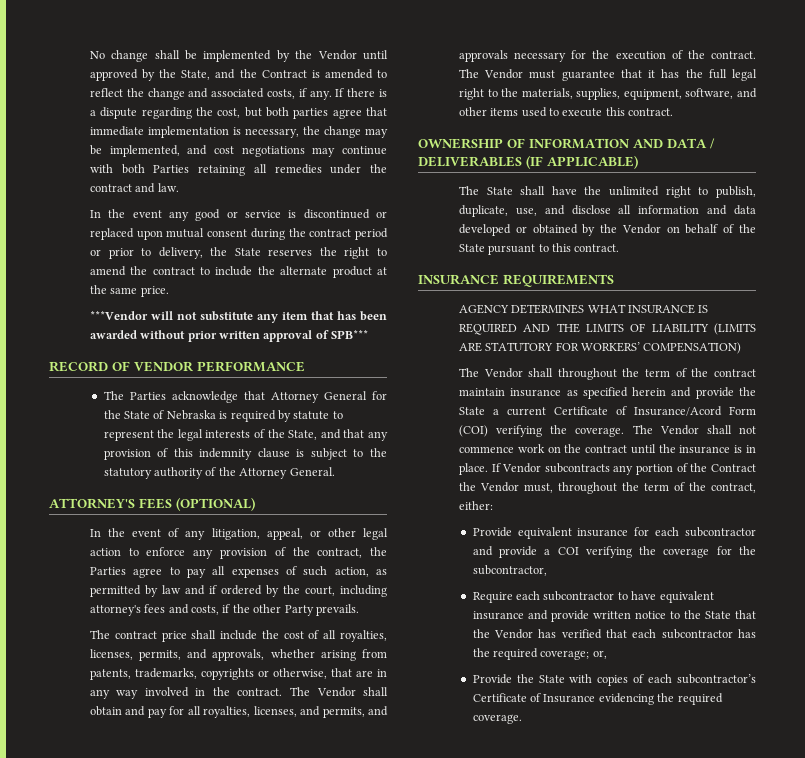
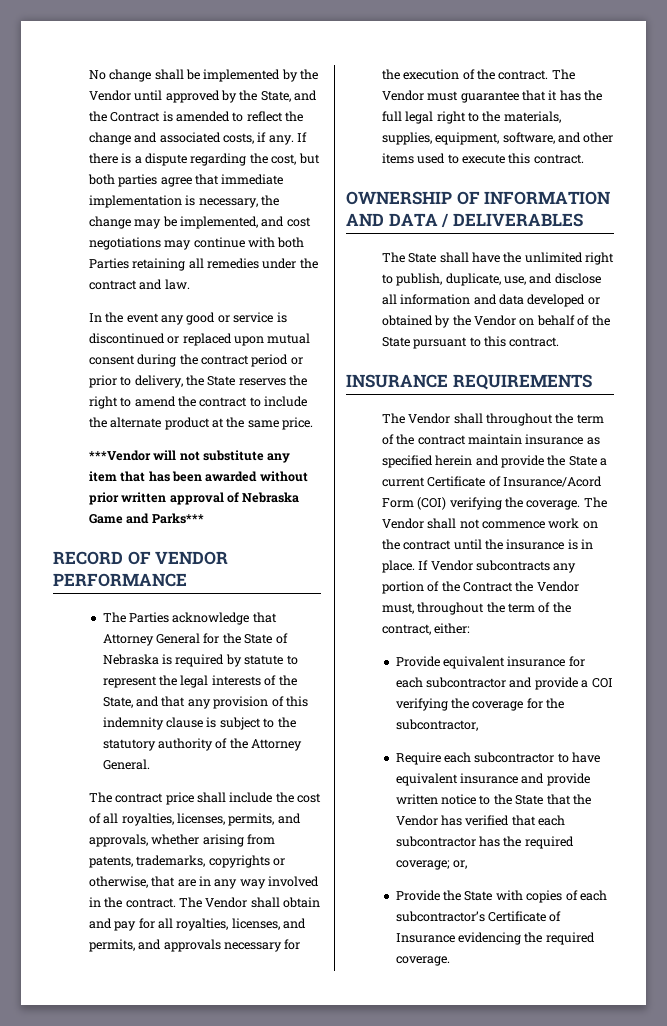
- ***Vendor will not substitute any item that has been awarded without prior written approval of SPB***
+ ***Vendor will not substitute any item that has been awarded without prior written approval of Nebraska Game and Parks***
- ATTORNEY'S FEES (OPTIONAL)
- In the event of any litigation, appeal, or other legal action to enforce any provision of the contract, the Parties agree to pay all expenses of such action, as permitted by law and if ordered by the court, including attorney's fees and costs, if the other Party prevails.
- OWNERSHIP OF INFORMATION AND DATA / DELIVERABLES (IF APPLICABLE)
+ OWNERSHIP OF INFORMATION AND DATA / DELIVERABLES
- AGENCY DETERMINES WHAT INSURANCE IS REQUIRED AND THE LIMITS OF LIABILITY (LIMITS ARE STATUTORY FOR WORKERS’ COMPENSATION)

